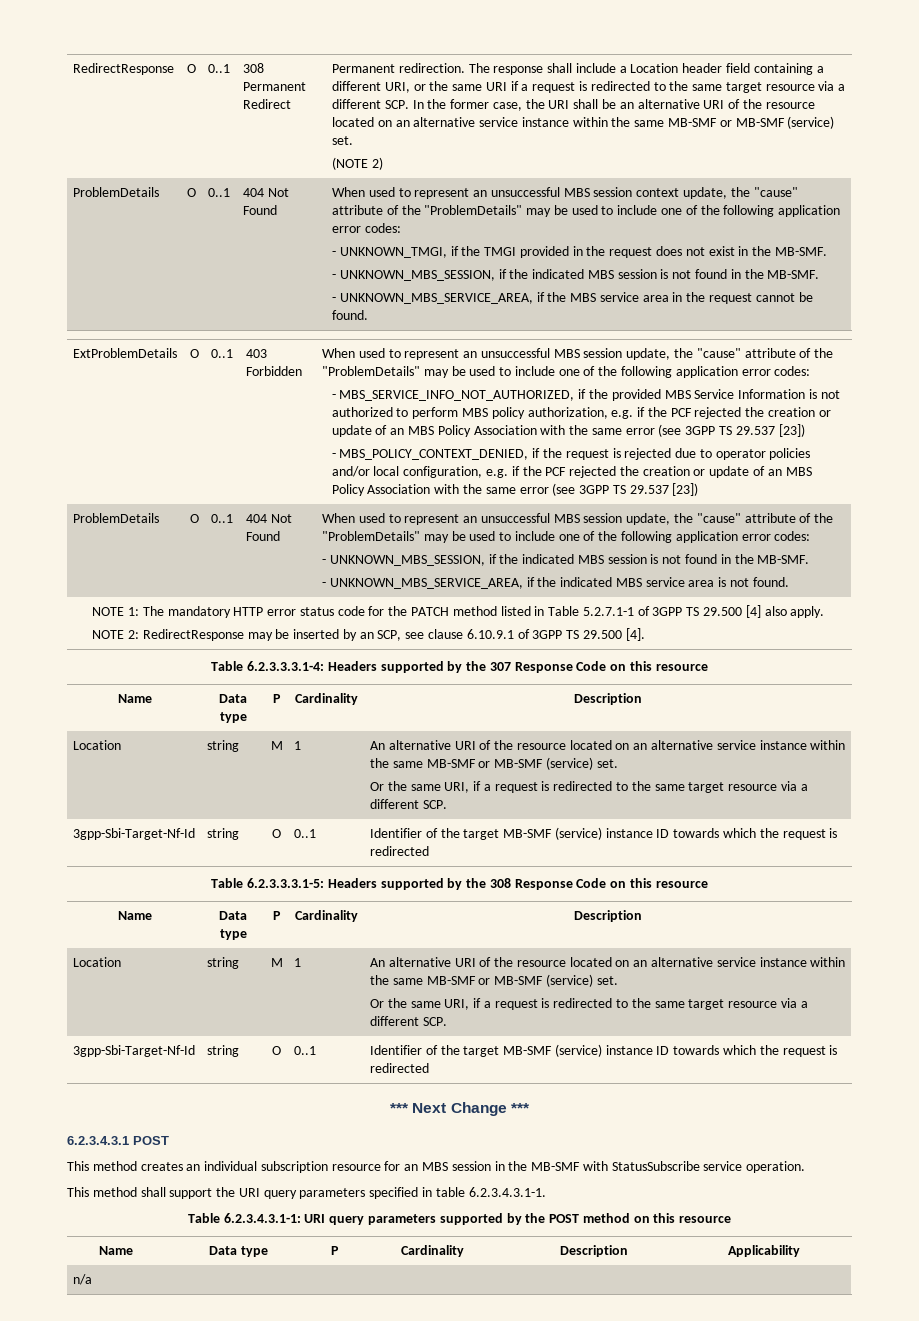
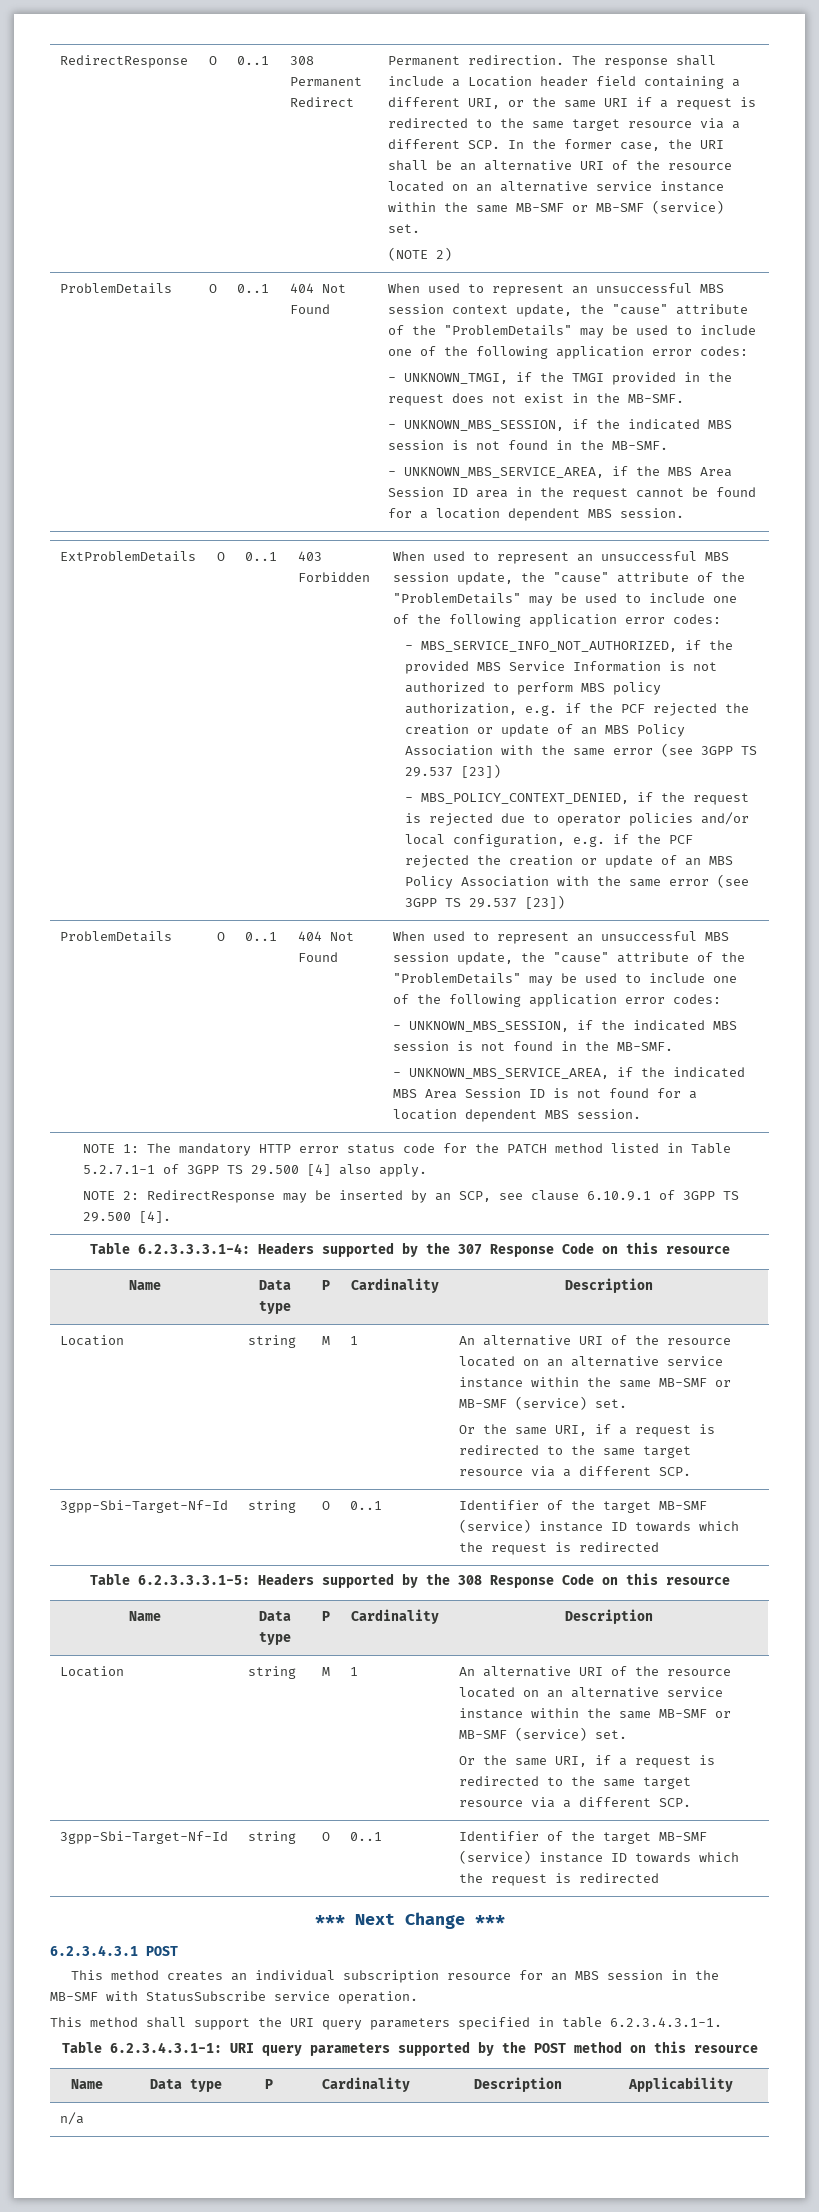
- - UNKNOWN_MBS_SERVICE_AREA, if the MBS service area in the request cannot be found.
+ - UNKNOWN_MBS_SERVICE_AREA, if the MBS Area Session ID area in the request cannot be found for a location dependent MBS session.
- - UNKNOWN_MBS_SERVICE_AREA, if the indicated MBS service area is not found.
+ - UNKNOWN_MBS_SERVICE_AREA, if the indicated MBS Area Session ID is not found for a location dependent MBS session.

